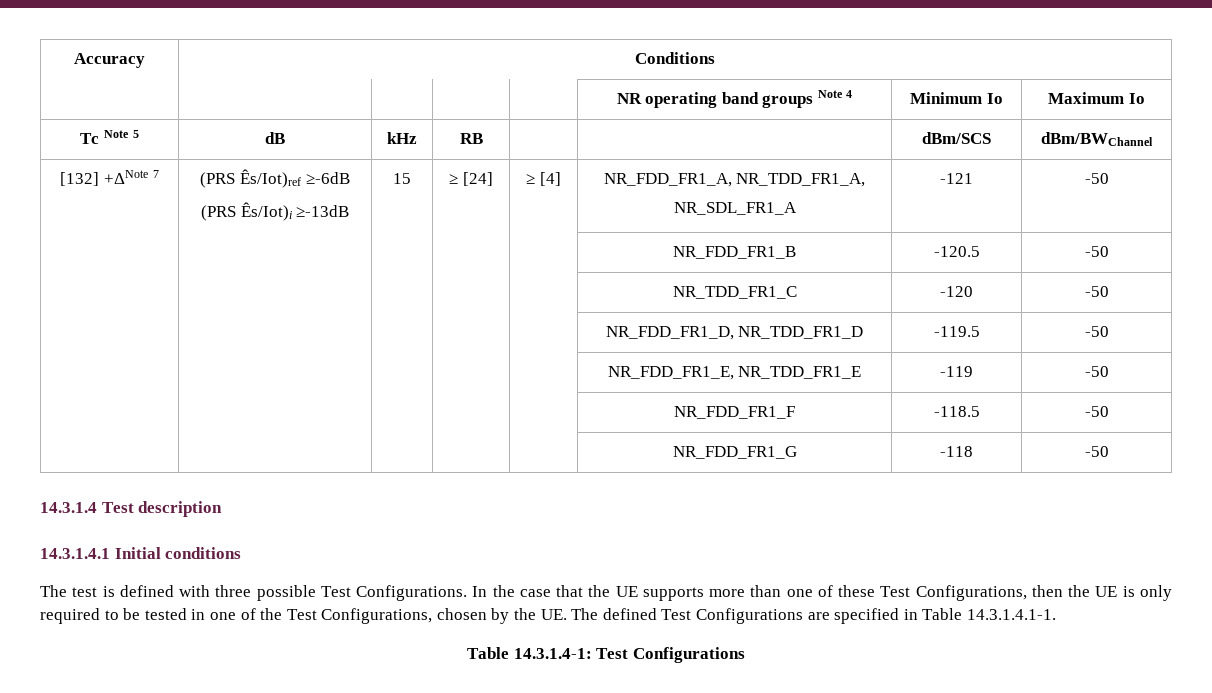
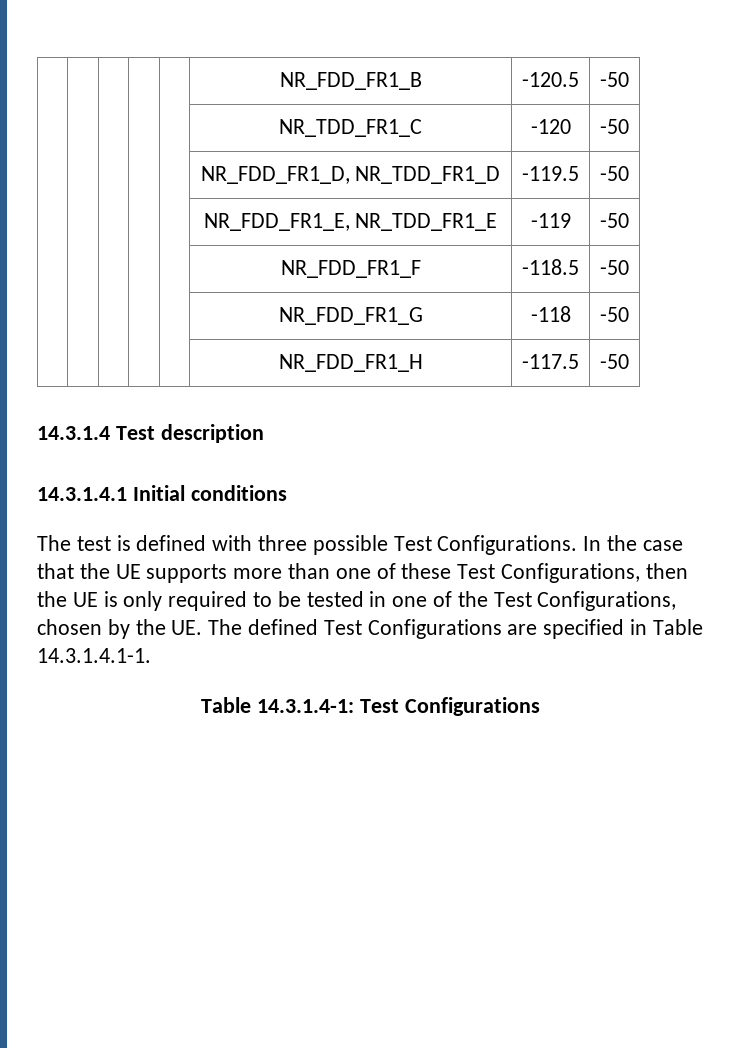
- Accuracy | Conditions
- | | | | | NR operating band groups Note 4 | Minimum Io | Maximum Io
- Tc Note 5 | dB | kHz | RB | | | dBm/SCS | dBm/BWChannel
- [132] +ΔNote 7 | (PRS Ês/Iot)ref ≥-6dB
- (PRS Ês/Iot)i ≥-13dB | 15 | ≥ [24] | ≥ [4] | NR_FDD_FR1_A, NR_TDD_FR1_A,
- NR_SDL_FR1_A | -121 | -50
+ | | | | | NR_FDD_FR1_H | -117.5 | -50

